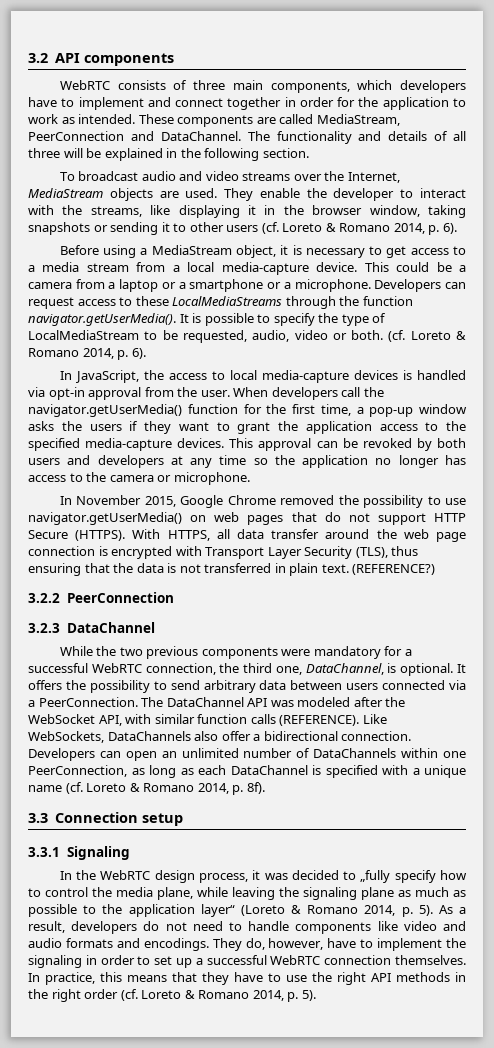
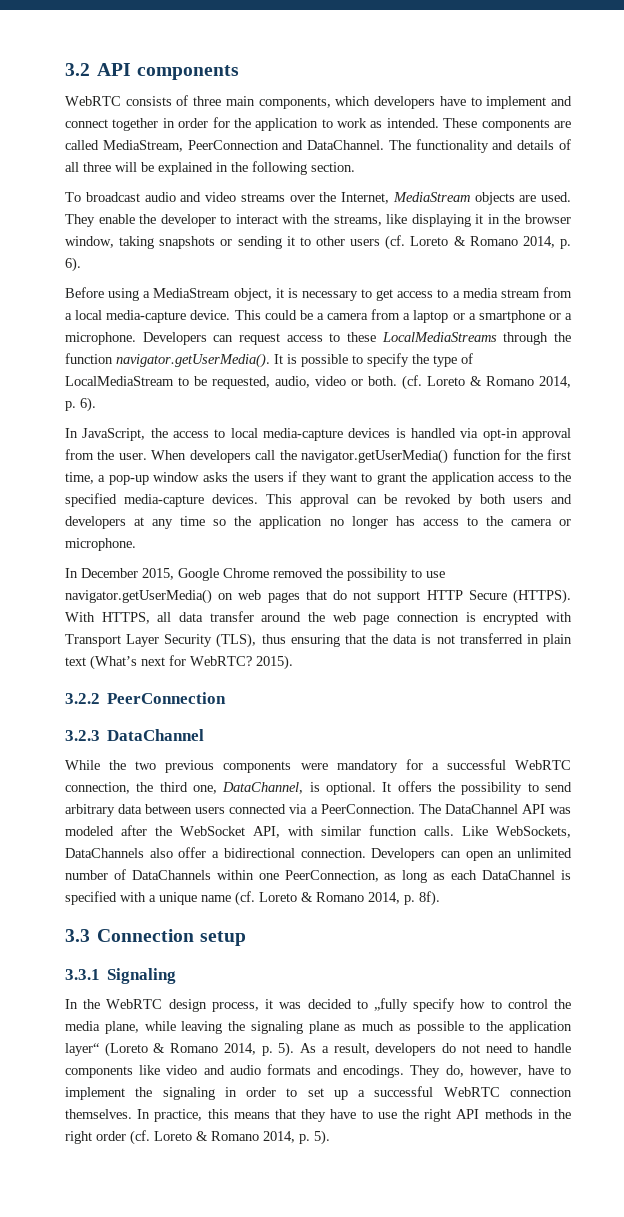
- In November 2015, Google Chrome removed the possibility to use navigator.getUserMedia() on web pages that do not support HTTP Secure (HTTPS).
+ In December 2015, Google Chrome removed the possibility to use navigator.getUserMedia() on web pages that do not support HTTP Secure (HTTPS).
- With HTTPS, all data transfer around the web page connection is encrypted with Transport Layer Security (TLS), thus ensuring that the data is not transferred in plain text. (REFERENCE?)
+ With HTTPS, all data transfer around the web page connection is encrypted with Transport Layer Security (TLS), thus ensuring that the data is not transferred in plain text (What’s next for WebRTC? 2015).
- The DataChannel API was modeled after the WebSocket API, with similar function calls (REFERENCE).
+ The DataChannel API was modeled after the WebSocket API, with similar function calls.

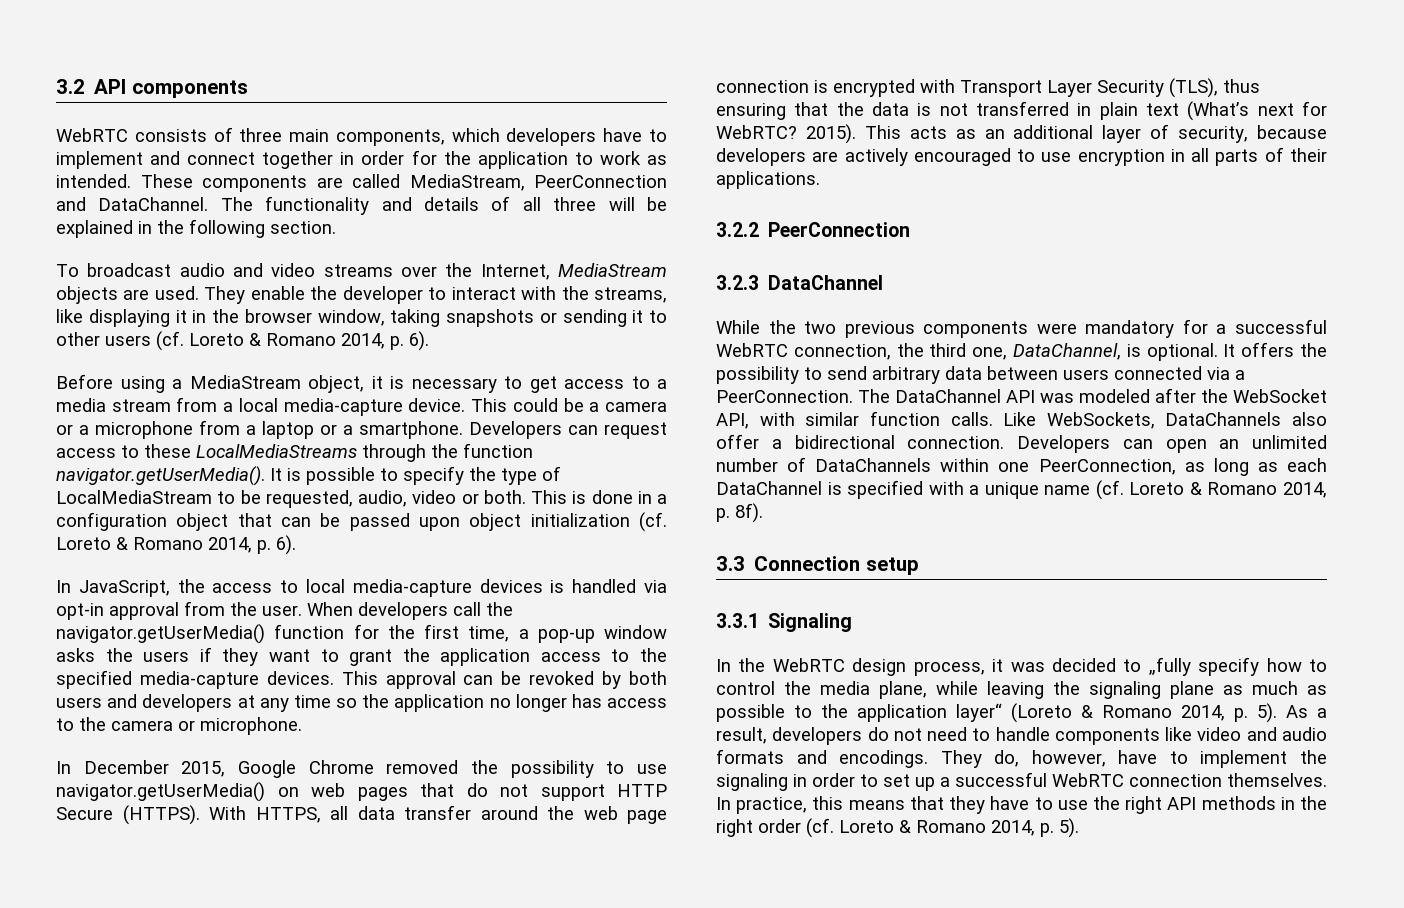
- This could be a camera from a laptop or a smartphone or a microphone.
+ This could be a camera or a microphone from a laptop or a smartphone.
- Developers can request access to these LocalMediaStreams through the function navigator.getUserMedia(). It is possible to specify the type of LocalMediaStream to be requested, audio, video or both. (cf. Loreto & Romano 2014, p. 6).
+ Developers can request access to these LocalMediaStreams through the function navigator.getUserMedia(). It is possible to specify the type of LocalMediaStream to be requested, audio, video or both. This is done in a configuration object that can be passed upon object initialization (cf. Loreto & Romano 2014, p. 6).
+ This acts as an additional layer of security, because developers are actively encouraged to use encryption in all parts of their applications.

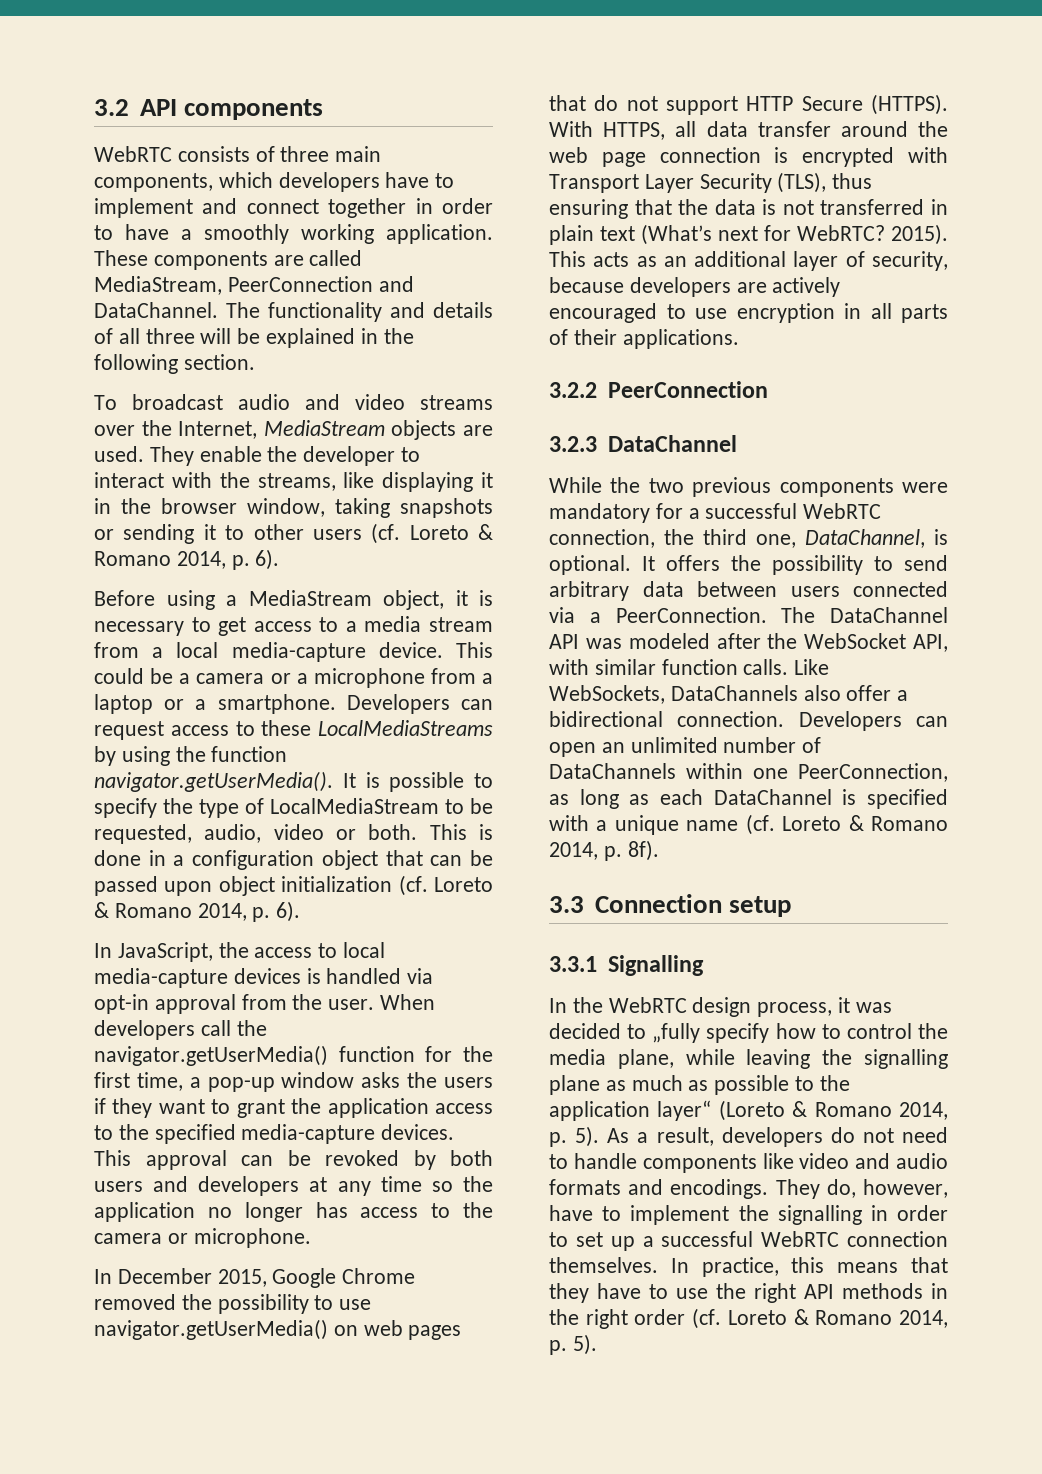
- WebRTC consists of three main components, which developers have to implement and connect together in order for the application to work as intended.
+ WebRTC consists of three main components, which developers have to implement and connect together in order to have a smoothly working application.
- Developers can request access to these LocalMediaStreams through the function navigator.getUserMedia(). It is possible to specify the type of LocalMediaStream to be requested, audio, video or both.
+ Developers can request access to these LocalMediaStreams by using the function navigator.getUserMedia(). It is possible to specify the type of LocalMediaStream to be requested, audio, video or both.
- 3.3.1 Signaling
+ 3.3.1 Signalling
- In the WebRTC design process, it was decided to „fully specify how to control the media plane, while leaving the signaling plane as much as possible to the application layer“ (Loreto & Romano 2014, p. 5).
+ In the WebRTC design process, it was decided to „fully specify how to control the media plane, while leaving the signalling plane as much as possible to the application layer“ (Loreto & Romano 2014, p. 5).
- They do, however, have to implement the signaling in order to set up a successful WebRTC connection themselves.
+ They do, however, have to implement the signalling in order to set up a successful WebRTC connection themselves.

